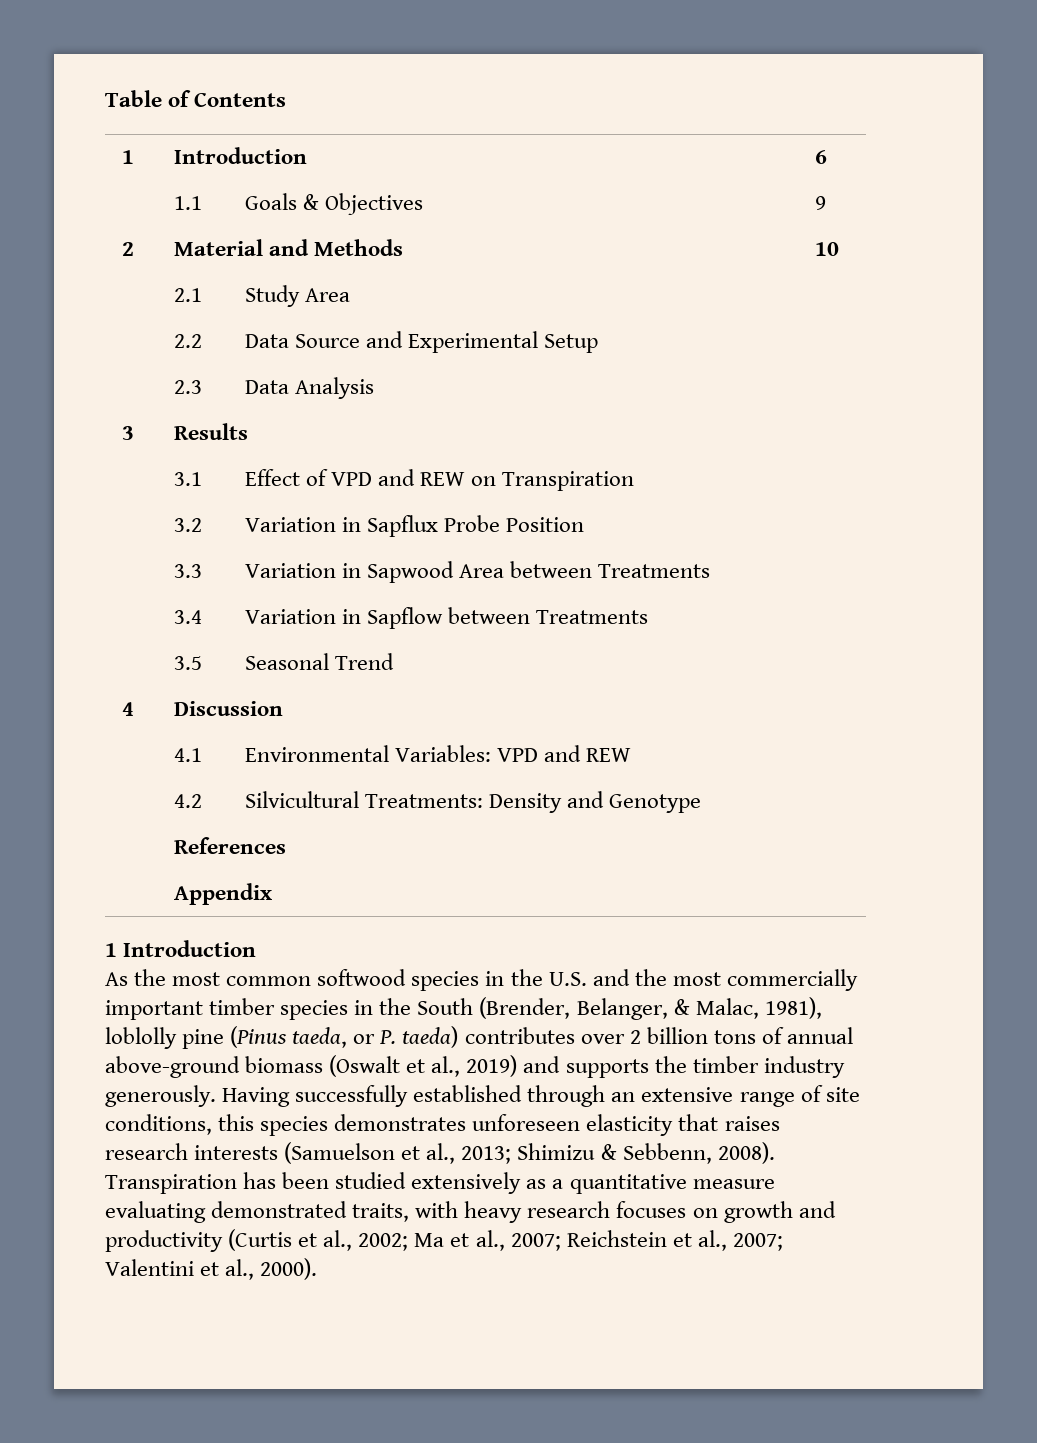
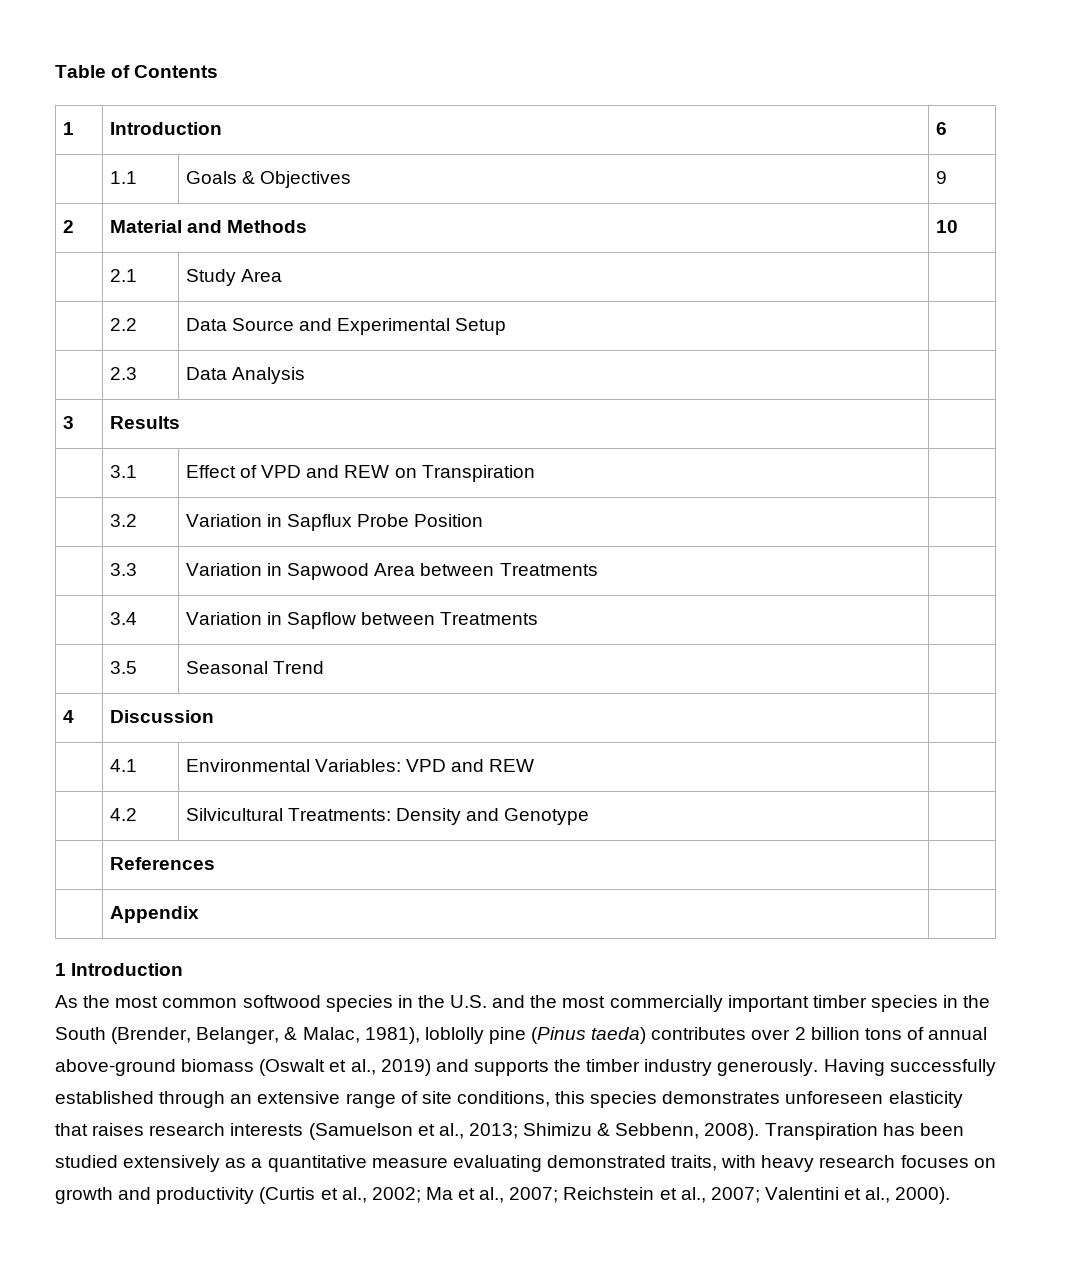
- As the most common softwood species in the U.S. and the most commercially important timber species in the South (Brender, Belanger, & Malac, 1981), loblolly pine (Pinus taeda, or P. taeda) contributes over 2 billion tons of annual above-ground biomass (Oswalt et al., 2019) and supports the timber industry generously.
+ As the most common softwood species in the U.S. and the most commercially important timber species in the South (Brender, Belanger, & Malac, 1981), loblolly pine (Pinus taeda) contributes over 2 billion tons of annual above-ground biomass (Oswalt et al., 2019) and supports the timber industry generously.

